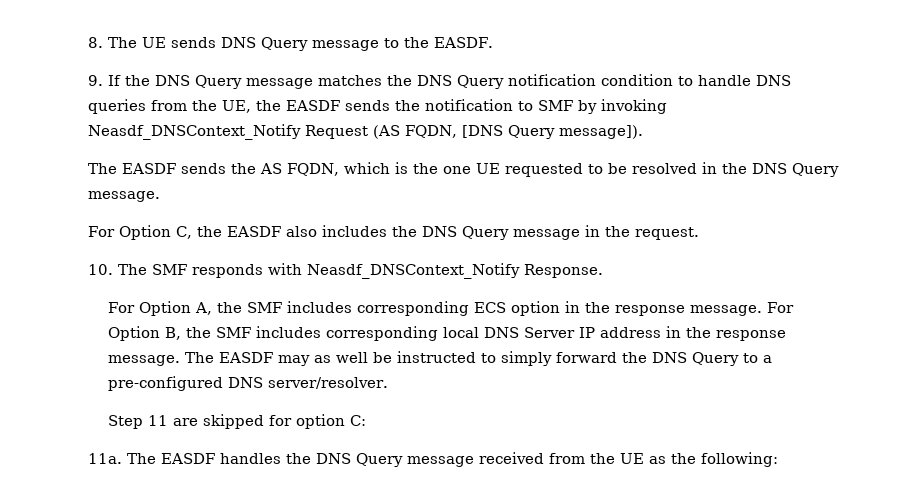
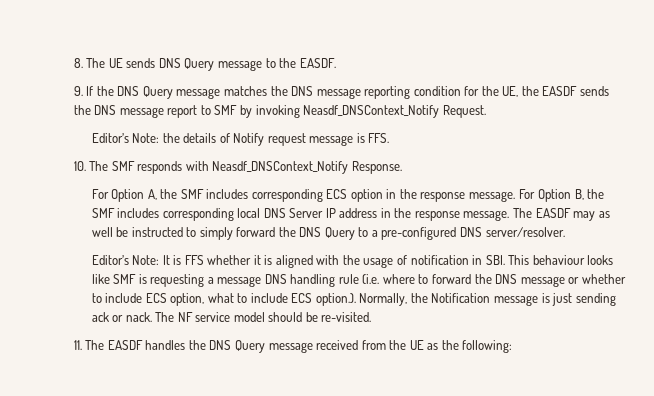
- 9. If the DNS Query message matches the DNS Query notification condition to handle DNS queries from the UE, the EASDF sends the notification to SMF by invoking Neasdf_DNSContext_Notify Request (AS FQDN, [DNS Query message]).
- The EASDF sends the AS FQDN, which is the one UE requested to be resolved in the DNS Query message.
- For Option C, the EASDF also includes the DNS Query message in the request.
+ 9. If the DNS Query message matches the DNS message reporting condition for the UE, the EASDF sends the DNS message report to SMF by invoking Neasdf_DNSContext_Notify Request.
+ Editor’s Note: the details of Notify request message is FFS.
- Step 11 are skipped for option C:
- 11a. The EASDF handles the DNS Query message received from the UE as the following:
+ Editor’s Note: It is FFS whether it is aligned with the usage of notification in SBI. This behaviour looks like SMF is requesting a message DNS handling rule (i.e. where to forward the DNS message or whether to include ECS option, what to include ECS option.). Normally, the Notification message is just sending ack or nack. The NF service model should be re-visited.
+ 11. The EASDF handles the DNS Query message received from the UE as the following:

